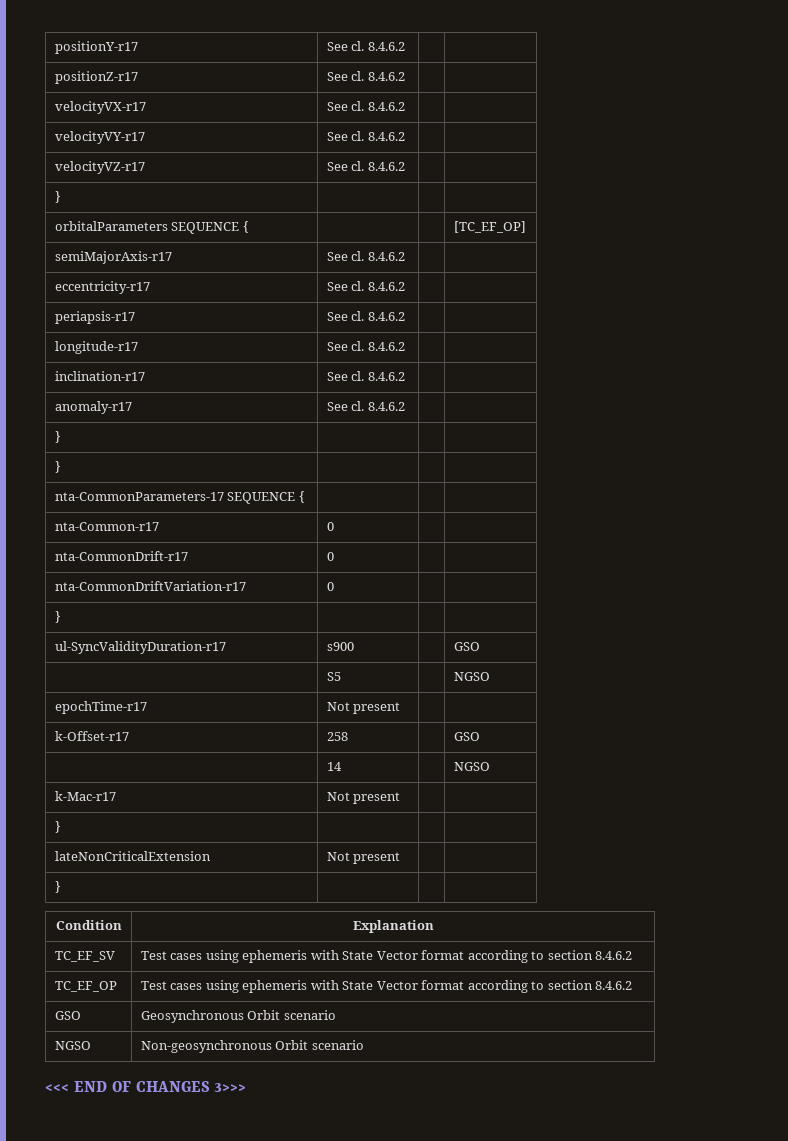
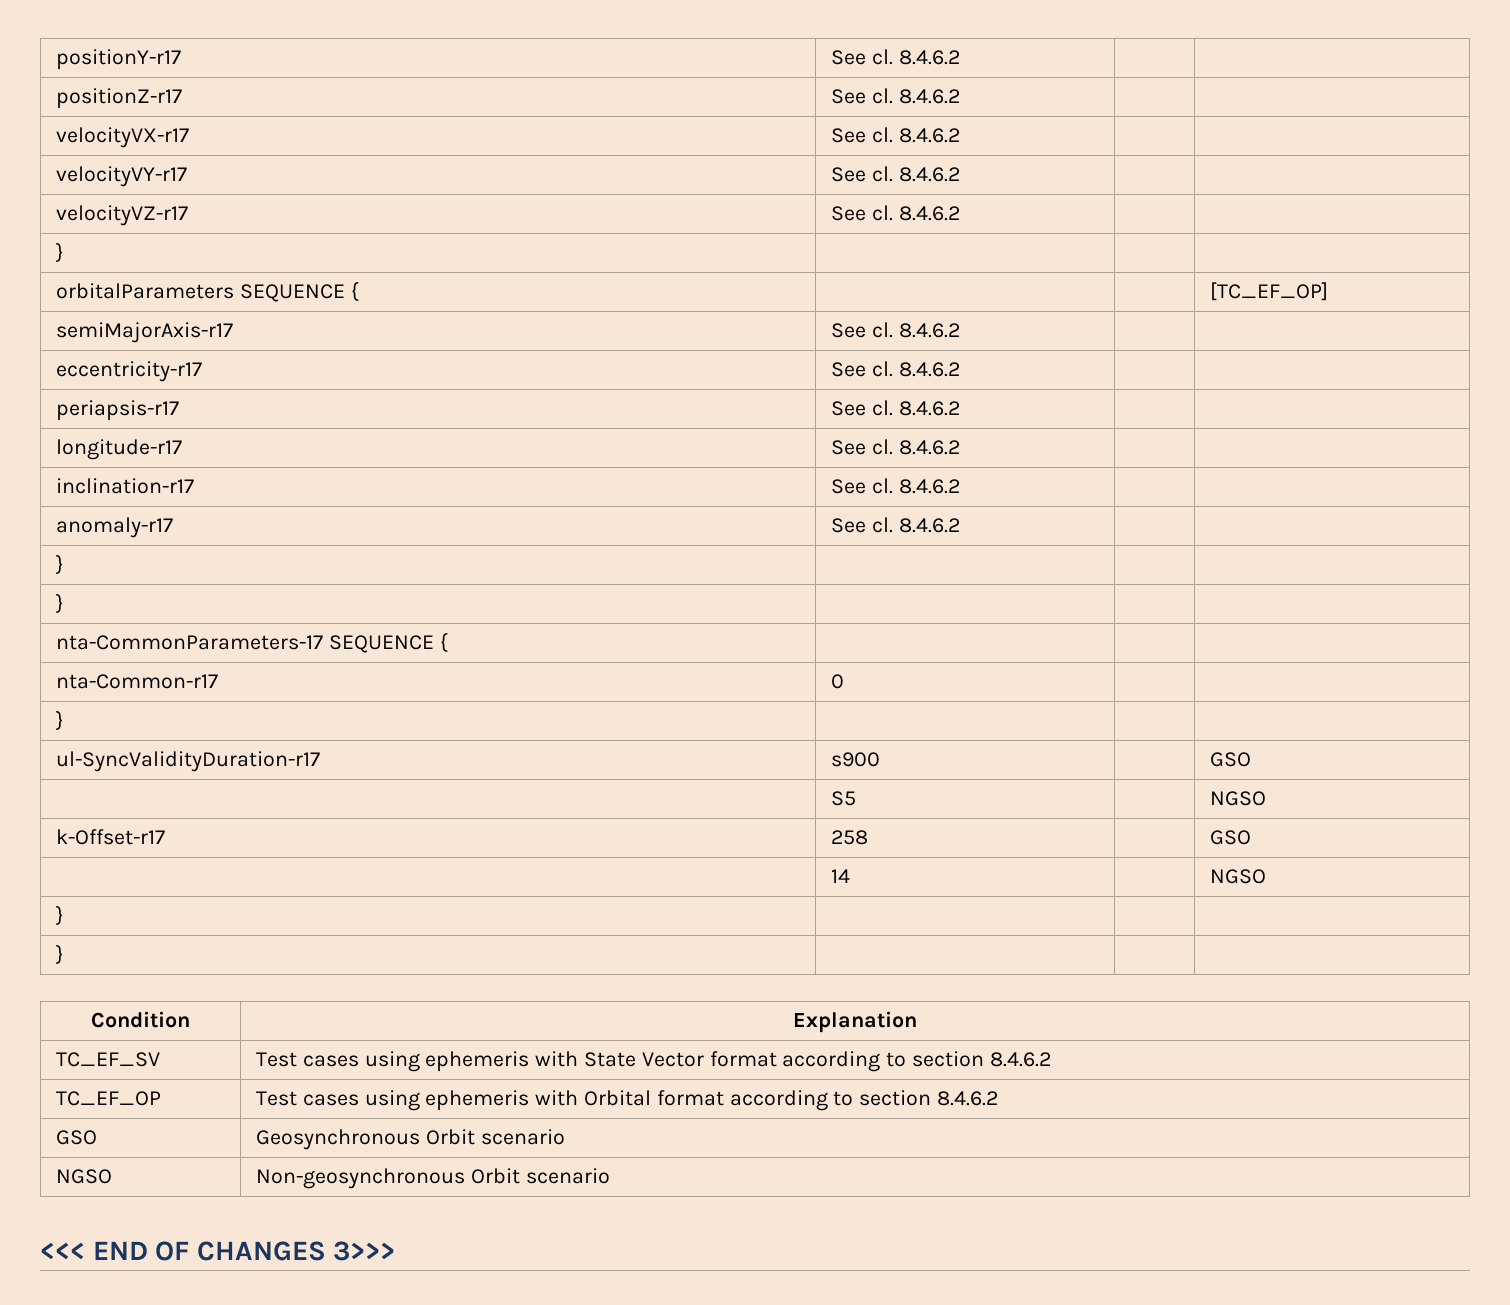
- nta-CommonDrift-r17 | 0 | |
- nta-CommonDriftVariation-r17 | 0 | |
- epochTime-r17 | Not present | |
  | 14 | | NGSO
- k-Mac-r17 | Not present | |
  } | | |
- lateNonCriticalExtension | Not present | |
- TC_EF_OP | Test cases using ephemeris with State Vector format according to section 8.4.6.2
+ TC_EF_OP | Test cases using ephemeris with Orbital format according to section 8.4.6.2

